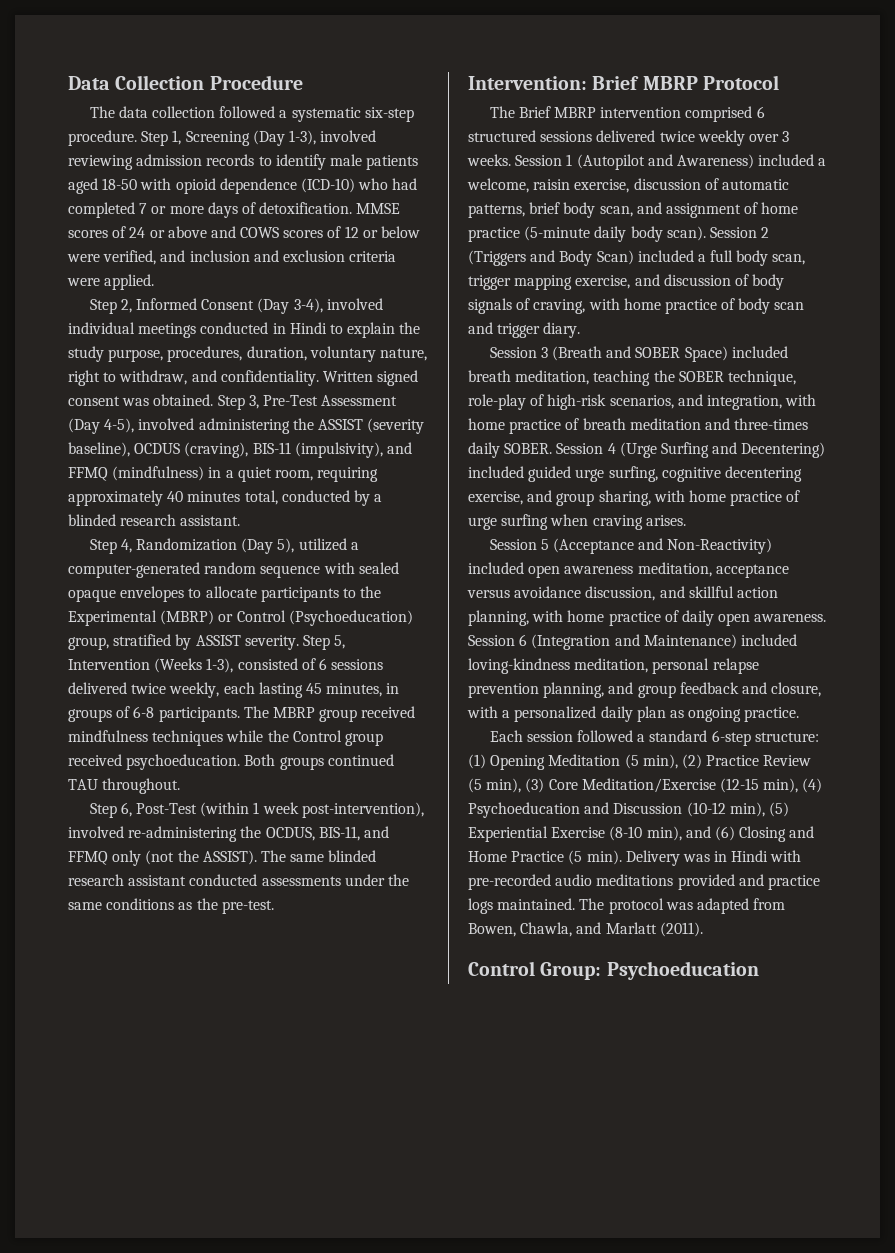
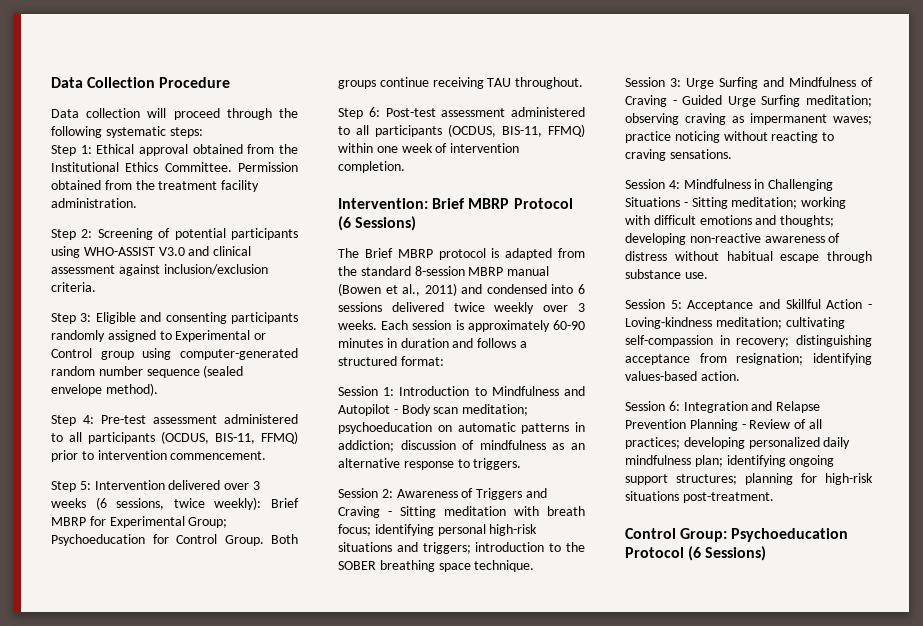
- The data collection followed a systematic six-step procedure. Step 1, Screening (Day 1-3), involved reviewing admission records to identify male patients aged 18-50 with opioid dependence (ICD-10) who had completed 7 or more days of detoxification. MMSE scores of 24 or above and COWS scores of 12 or below were verified, and inclusion and exclusion criteria were applied.
- Step 2, Informed Consent (Day 3-4), involved individual meetings conducted in Hindi to explain the study purpose, procedures, duration, voluntary nature, right to withdraw, and confidentiality. Written signed consent was obtained. Step 3, Pre-Test Assessment (Day 4-5), involved administering the ASSIST (severity baseline), OCDUS (craving), BIS-11 (impulsivity), and FFMQ (mindfulness) in a quiet room, requiring approximately 40 minutes total, conducted by a blinded research assistant.
- Step 4, Randomization (Day 5), utilized a computer-generated random sequence with sealed opaque envelopes to allocate participants to the Experimental (MBRP) or Control (Psychoeducation) group, stratified by ASSIST severity. Step 5, Intervention (Weeks 1-3), consisted of 6 sessions delivered twice weekly, each lasting 45 minutes, in groups of 6-8 participants. The MBRP group received mindfulness techniques while the Control group received psychoeducation. Both groups continued TAU throughout.
- Step 6, Post-Test (within 1 week post-intervention), involved re-administering the OCDUS, BIS-11, and FFMQ only (not the ASSIST). The same blinded research assistant conducted assessments under the same conditions as the pre-test.
+ Data collection will proceed through the following systematic steps:
+ Step 1: Ethical approval obtained from the Institutional Ethics Committee. Permission obtained from the treatment facility administration.
+ Step 2: Screening of potential participants using WHO-ASSIST V3.0 and clinical assessment against inclusion/exclusion criteria.
+ Step 3: Eligible and consenting participants randomly assigned to Experimental or Control group using computer-generated random number sequence (sealed envelope method).
+ Step 4: Pre-test assessment administered to all participants (OCDUS, BIS-11, FFMQ) prior to intervention commencement.
+ Step 5: Intervention delivered over 3 weeks (6 sessions, twice weekly): Brief MBRP for Experimental Group; Psychoeducation for Control Group. Both groups continue receiving TAU throughout.
+ Step 6: Post-test assessment administered to all participants (OCDUS, BIS-11, FFMQ) within one week of intervention completion.
- Intervention: Brief MBRP Protocol
+ Intervention: Brief MBRP Protocol (6 Sessions)
- The Brief MBRP intervention comprised 6 structured sessions delivered twice weekly over 3 weeks.
+ The Brief MBRP protocol is adapted from the standard 8-session MBRP manual (Bowen et al., 2011) and condensed into 6 sessions delivered twice weekly over 3 weeks.
- Session 1 (Autopilot and Awareness) included a welcome, raisin exercise, discussion of automatic patterns, brief body scan, and assignment of home practice (5-minute daily body scan). Session 2 (Triggers and Body Scan) included a full body scan, trigger mapping exercise, and discussion of body signals of craving, with home practice of body scan and trigger diary.
- Session 3 (Breath and SOBER Space) included breath meditation, teaching the SOBER technique, role-play of high-risk scenarios, and integration, with home practice of breath meditation and three-times daily SOBER. Session 4 (Urge Surfing and Decentering) included guided urge surfing, cognitive decentering exercise, and group sharing, with home practice of urge surfing when craving arises.
- Session 5 (Acceptance and Non-Reactivity) included open awareness meditation, acceptance versus avoidance discussion, and skillful action planning, with home practice of daily open awareness. Session 6 (Integration and Maintenance) included loving-kindness meditation, personal relapse prevention planning, and group feedback and closure, with a personalized daily plan as ongoing practice.
- Each session followed a standard 6-step structure: (1) Opening Meditation (5 min), (2) Practice Review (5 min), (3) Core Meditation/Exercise (12-15 min), (4) Psychoeducation and Discussion (10-12 min), (5) Experiential Exercise (8-10 min), and (6) Closing and Home Practice (5 min). Delivery was in Hindi with pre-recorded audio meditations provided and practice logs maintained. The protocol was adapted from Bowen, Chawla, and Marlatt (2011).
+ Each session is approximately 60-90 minutes in duration and follows a structured format:
+ Session 1: Introduction to Mindfulness and Autopilot - Body scan meditation; psychoeducation on automatic patterns in addiction; discussion of mindfulness as an alternative response to triggers.
+ Session 2: Awareness of Triggers and Craving - Sitting meditation with breath focus; identifying personal high-risk situations and triggers; introduction to the SOBER breathing space technique.
+ Session 3: Urge Surfing and Mindfulness of Craving - Guided Urge Surfing meditation; observing craving as impermanent waves; practice noticing without reacting to craving sensations.
+ Session 4: Mindfulness in Challenging Situations - Sitting meditation; working with difficult emotions and thoughts; developing non-reactive awareness of distress without habitual escape through substance use.
+ Session 5: Acceptance and Skillful Action - Loving-kindness meditation; cultivating self-compassion in recovery; distinguishing acceptance from resignation; identifying values-based action.
+ Session 6: Integration and Relapse Prevention Planning - Review of all practices; developing personalized daily mindfulness plan; identifying ongoing support structures; planning for high-risk situations post-treatment.
- Control Group: Psychoeducation
+ Control Group: Psychoeducation Protocol (6 Sessions)

